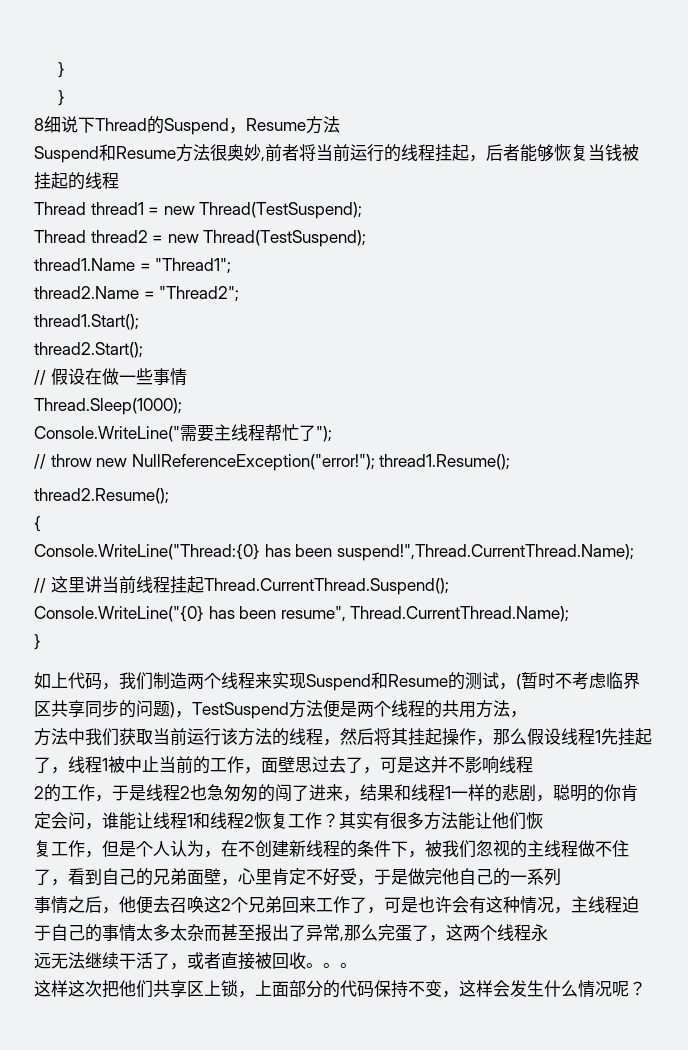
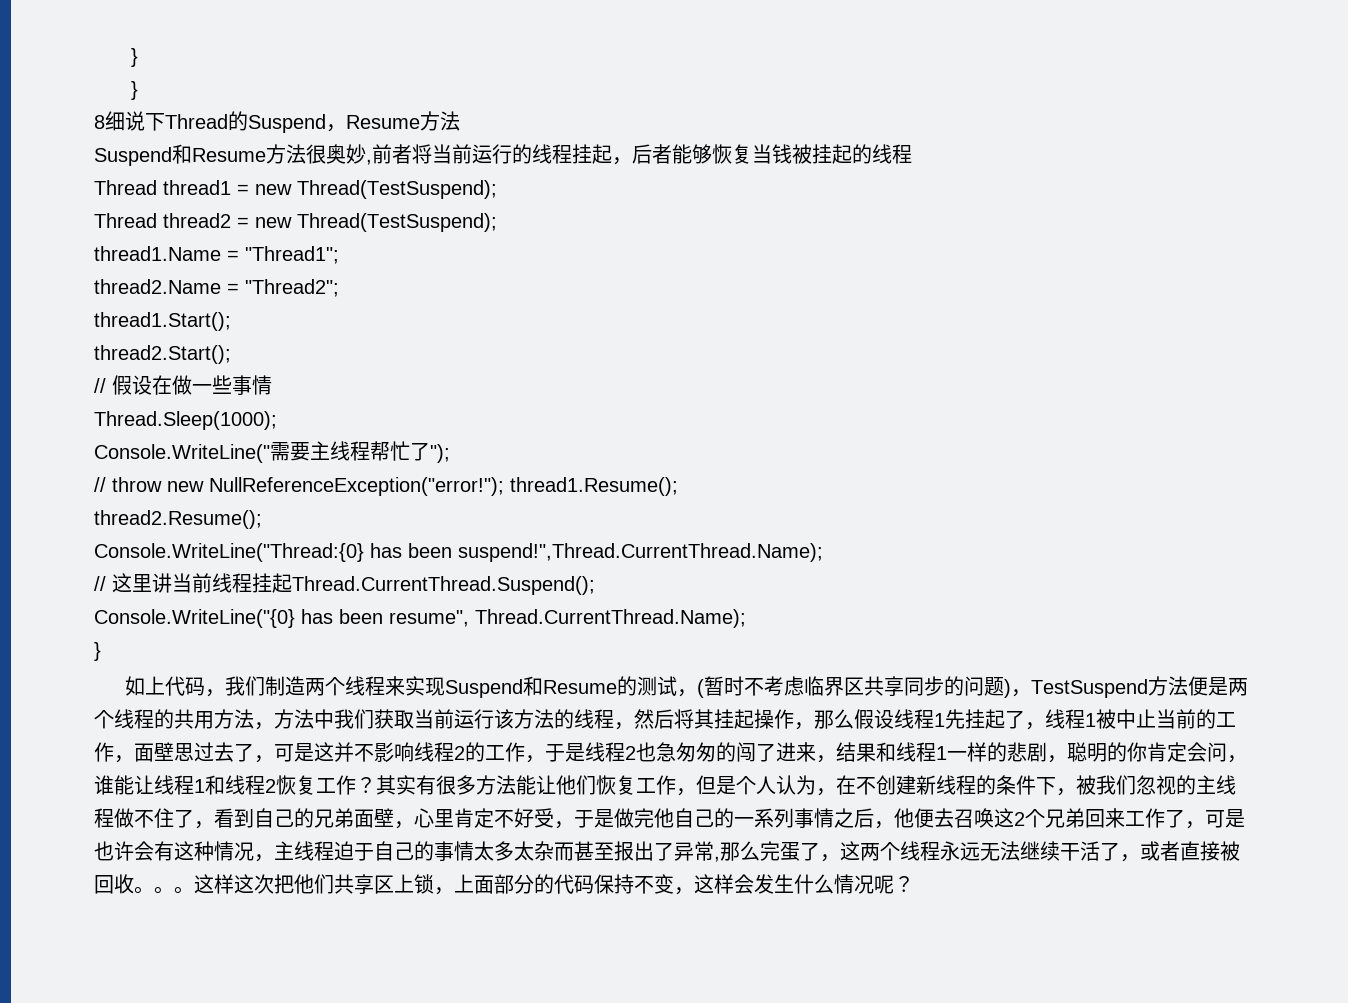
- {
- 如上代码，我们制造两个线程来实现Suspend和Resume的测试，(暂时不考虑临界区共享同步的问题)，TestSuspend方法便是两个线程的共用方法，
- 方法中我们获取当前运行该方法的线程，然后将其挂起操作，那么假设线程1先挂起了，线程1被中止当前的工作，面壁思过去了，可是这并不影响线程
- 2的工作，于是线程2也急匆匆的闯了进来，结果和线程1一样的悲剧，聪明的你肯定会问，谁能让线程1和线程2恢复工作？
+ 如上代码，我们制造两个线程来实现Suspend和Resume的测试，(暂时不考虑临界区共享同步的问题)，TestSuspend方法便是两个线程的共用方法，方法中我们获取当前运行该方法的线程，然后将其挂起操作，那么假设线程1先挂起了，线程1被中止当前的工作，面壁思过去了，可是这并不影响线程2的工作，于是线程2也急匆匆的闯了进来，结果和线程1一样的悲剧，聪明的你肯定会问，谁能让线程1和线程2恢复工作？
- 其实有很多方法能让他们恢
- 复工作，但是个人认为，在不创建新线程的条件下，被我们忽视的主线程做不住了，看到自己的兄弟面壁，心里肯定不好受，于是做完他自己的一系列
- 事情之后，他便去召唤这2个兄弟回来工作了，可是也许会有这种情况，主线程迫于自己的事情太多太杂而甚至报出了异常,那么完蛋了，这两个线程永
- 远无法继续干活了，或者直接被回收。。。
- 这样这次把他们共享区上锁，上面部分的代码保持不变，这样会发生什么情况呢？
+ 其实有很多方法能让他们恢复工作，但是个人认为，在不创建新线程的条件下，被我们忽视的主线程做不住了，看到自己的兄弟面壁，心里肯定不好受，于是做完他自己的一系列事情之后，他便去召唤这2个兄弟回来工作了，可是也许会有这种情况，主线程迫于自己的事情太多太杂而甚至报出了异常,那么完蛋了，这两个线程永远无法继续干活了，或者直接被回收。。。这样这次把他们共享区上锁，上面部分的代码保持不变，这样会发生什么情况呢？

